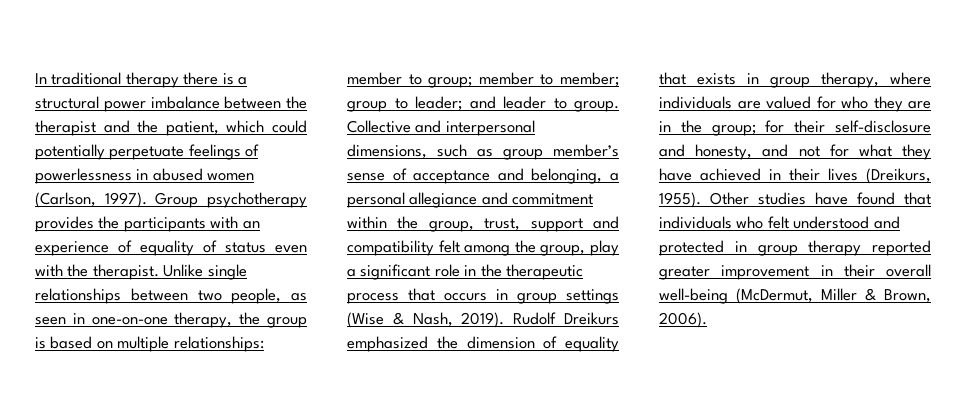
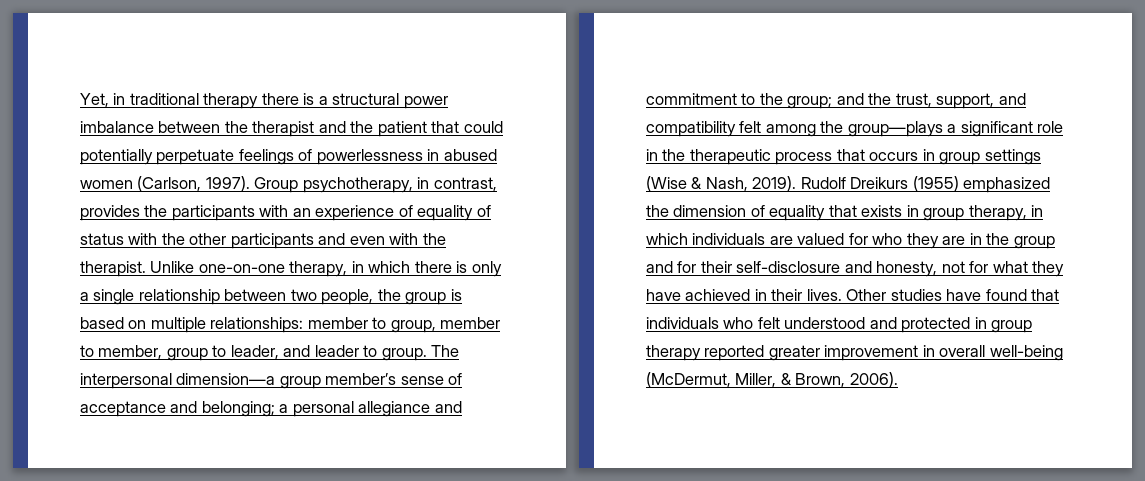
- In traditional therapy there is a structural power imbalance between the therapist and the patient, which could potentially perpetuate feelings of powerlessness in abused women (Carlson, 1997).
+ Yet, in traditional therapy there is a structural power imbalance between the therapist and the patient that could potentially perpetuate feelings of powerlessness in abused women (Carlson, 1997).
- Group psychotherapy provides the participants with an experience of equality of status even with the therapist.
+ Group psychotherapy, in contrast, provides the participants with an experience of equality of status with the other participants and even with the therapist.
- Unlike single relationships between two people, as seen in one-on-one therapy, the group is based on multiple relationships: member to group; member to member; group to leader; and leader to group.
+ Unlike one-on-one therapy, in which there is only a single relationship between two people, the group is based on multiple relationships: member to group, member to member, group to leader, and leader to group.
- Collective and interpersonal dimensions, such as group member’s sense of acceptance and belonging, a personal allegiance and commitment within the group, trust, support and compatibility felt among the group, play a significant role in the therapeutic process that occurs in group settings (Wise & Nash, 2019).
+ The interpersonal dimension—a group member’s sense of acceptance and belonging; a personal allegiance and commitment to the group; and the trust, support, and compatibility felt among the group—plays a significant role in the therapeutic process that occurs in group settings (Wise & Nash, 2019).
- Rudolf Dreikurs emphasized the dimension of equality that exists in group therapy, where individuals are valued for who they are in the group; for their self-disclosure and honesty, and not for what they have achieved in their lives (Dreikurs, 1955).
+ Rudolf Dreikurs (1955) emphasized the dimension of equality that exists in group therapy, in which individuals are valued for who they are in the group and for their self-disclosure and honesty, not for what they have achieved in their lives.
- Other studies have found that individuals who felt understood and protected in group therapy reported greater improvement in their overall well-being (McDermut, Miller & Brown, 2006).
+ Other studies have found that individuals who felt understood and protected in group therapy reported greater improvement in overall well-being (McDermut, Miller, & Brown, 2006).

